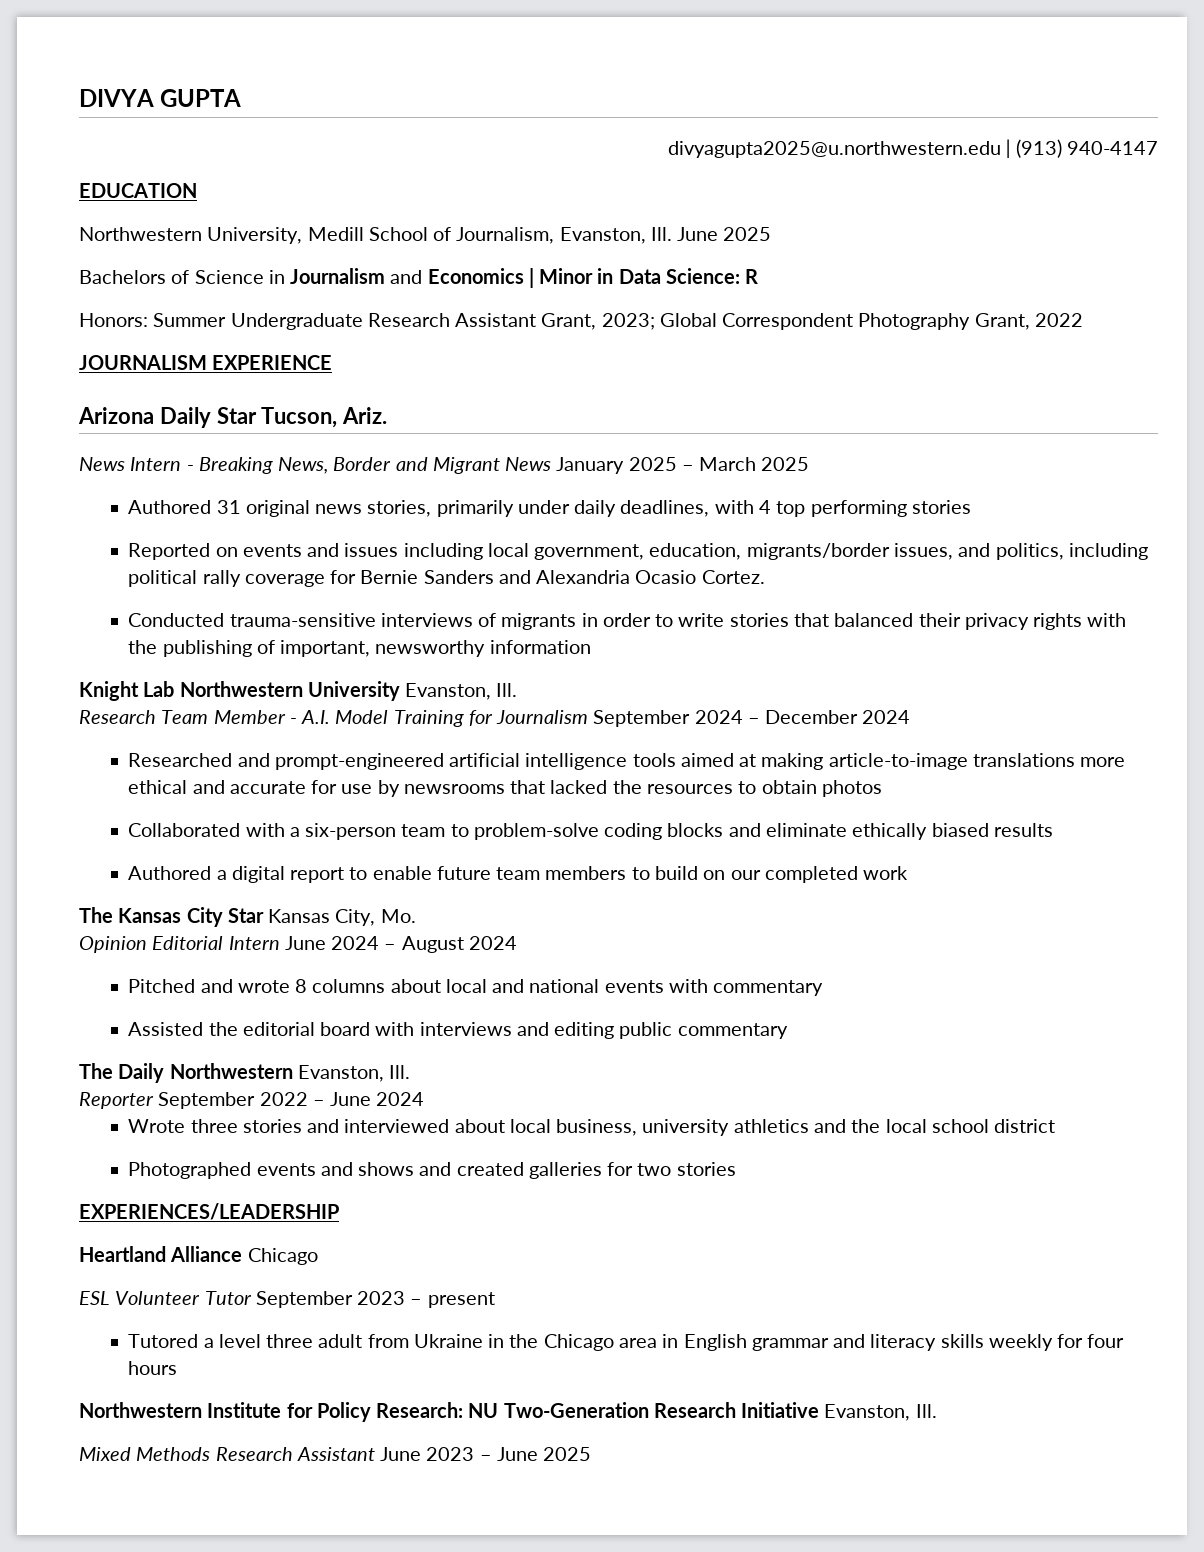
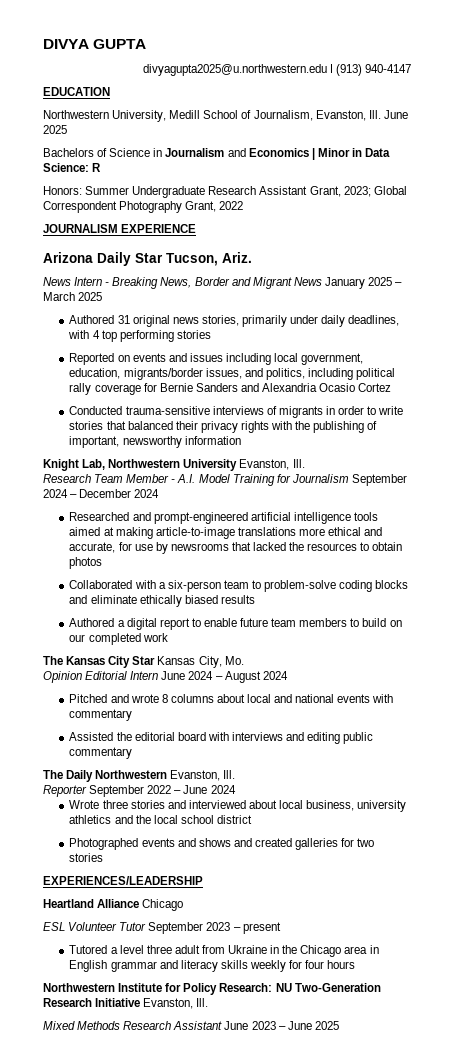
- Reported on events and issues including local government, education, migrants/border issues, and politics, including political rally coverage for Bernie Sanders and Alexandria Ocasio Cortez.
+ Reported on events and issues including local government, education, migrants/border issues, and politics, including political rally coverage for Bernie Sanders and Alexandria Ocasio Cortez
- Knight Lab Northwestern University Evanston, Ill.
+ Knight Lab, Northwestern University Evanston, Ill.
- Researched and prompt-engineered artificial intelligence tools aimed at making article-to-image translations more ethical and accurate for use by newsrooms that lacked the resources to obtain photos
+ Researched and prompt-engineered artificial intelligence tools aimed at making article-to-image translations more ethical and accurate, for use by newsrooms that lacked the resources to obtain photos

